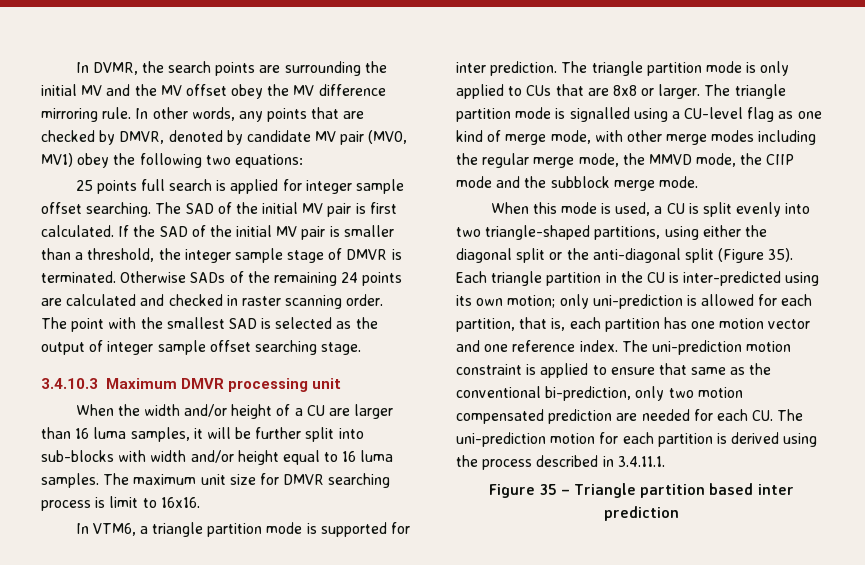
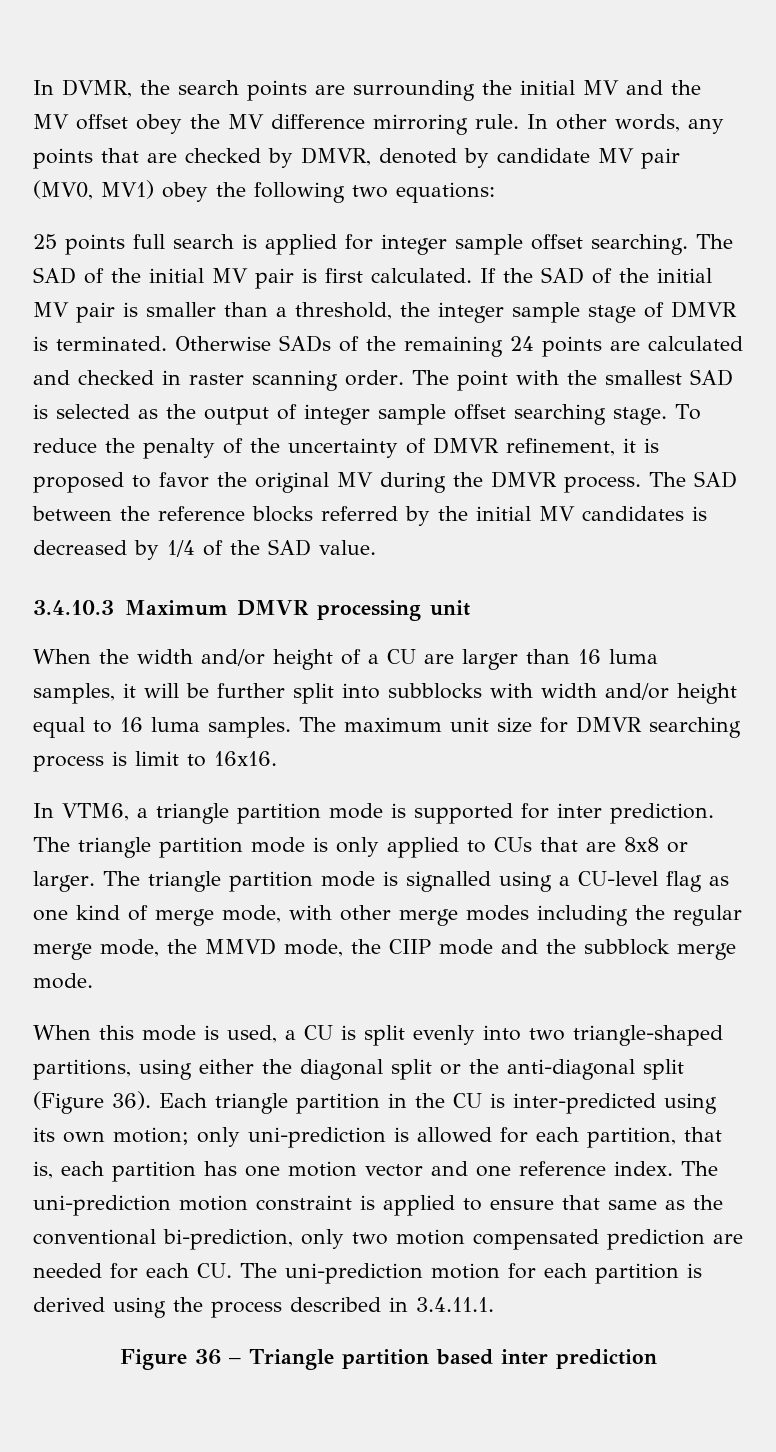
+ To reduce the penalty of the uncertainty of DMVR refinement, it is proposed to favor the original MV during the DMVR process. The SAD between the reference blocks referred by the initial MV candidates is decreased by 1/4 of the SAD value.
- When the width and/or height of a CU are larger than 16 luma samples, it will be further split into sub-blocks with width and/or height equal to 16 luma samples.
+ When the width and/or height of a CU are larger than 16 luma samples, it will be further split into subblocks with width and/or height equal to 16 luma samples.
- When this mode is used, a CU is split evenly into two triangle-shaped partitions, using either the diagonal split or the anti-diagonal split (Figure 35).
+ When this mode is used, a CU is split evenly into two triangle-shaped partitions, using either the diagonal split or the anti-diagonal split (Figure 36).
- Figure 35 – Triangle partition based inter prediction
+ Figure 36 – Triangle partition based inter prediction

